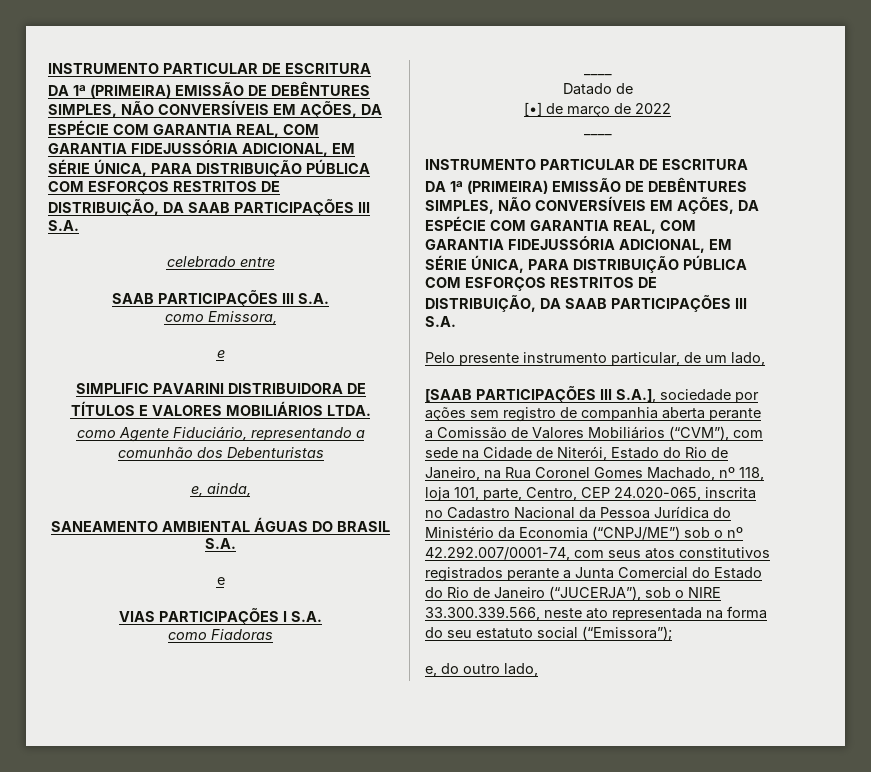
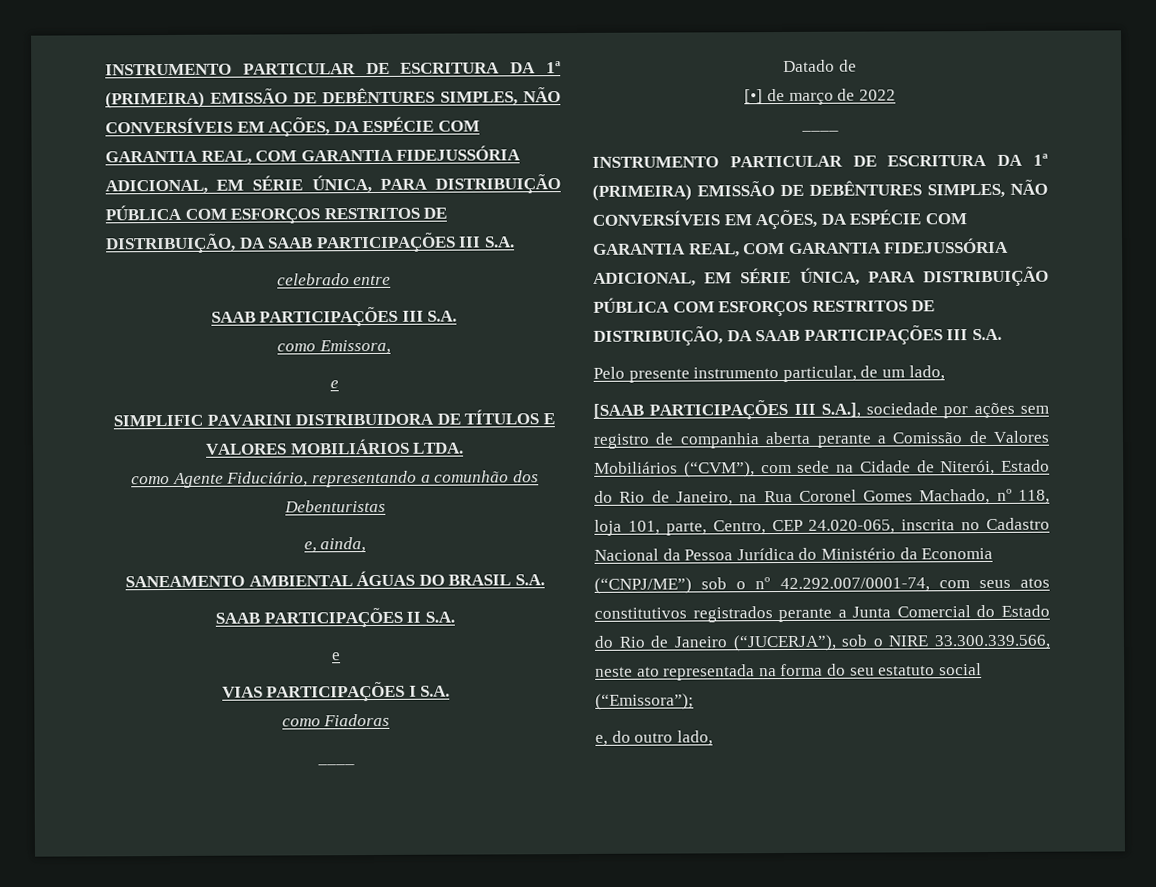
+ SAAB PARTICIPAÇÕES II S.A.

